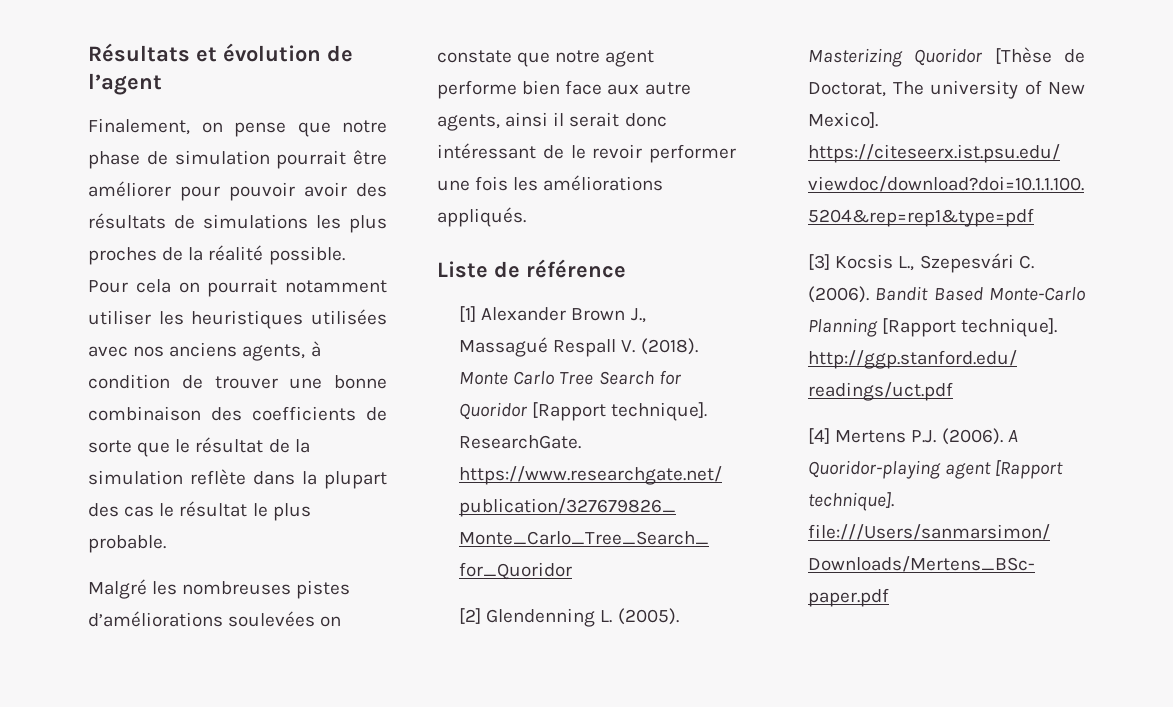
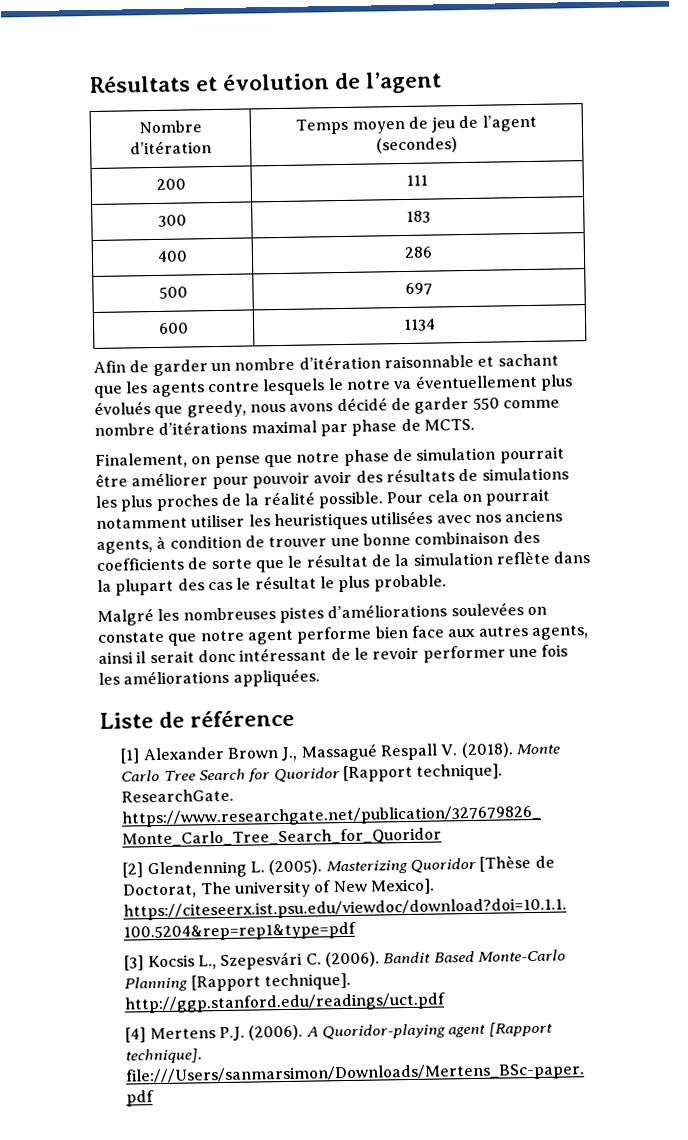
+ Nombre d’itération | Temps moyen de jeu de l’agent (secondes)
+ 200 | 111
+ 300 | 183
+ 400 | 286
+ 500 | 697
+ 600 | 1134
+ Afin de garder un nombre d’itération raisonnable et sachant que les agents contre lesquels le notre va éventuellement plus évolués que greedy, nous avons décidé de garder 550 comme nombre d’itérations maximal par phase de MCTS.
- Malgré les nombreuses pistes d’améliorations soulevées on constate que notre agent performe bien face aux autre agents, ainsi il serait donc intéressant de le revoir performer une fois les améliorations appliqués.
+ Malgré les nombreuses pistes d’améliorations soulevées on constate que notre agent performe bien face aux autres agents, ainsi il serait donc intéressant de le revoir performer une fois les améliorations appliquées.

